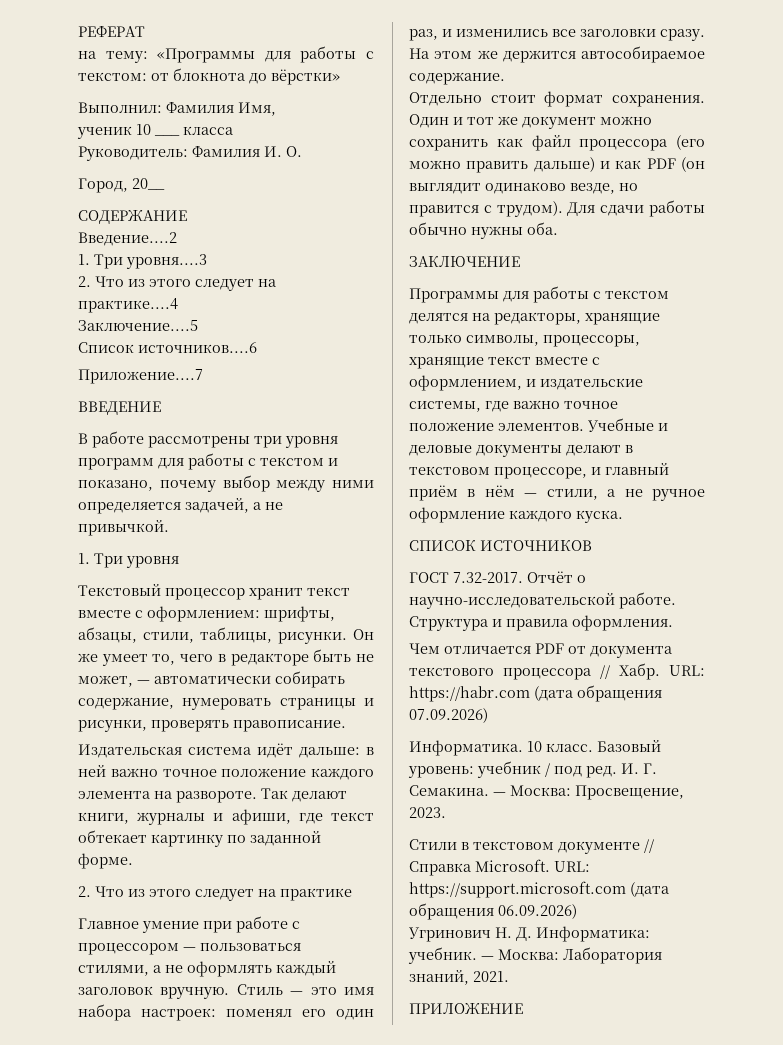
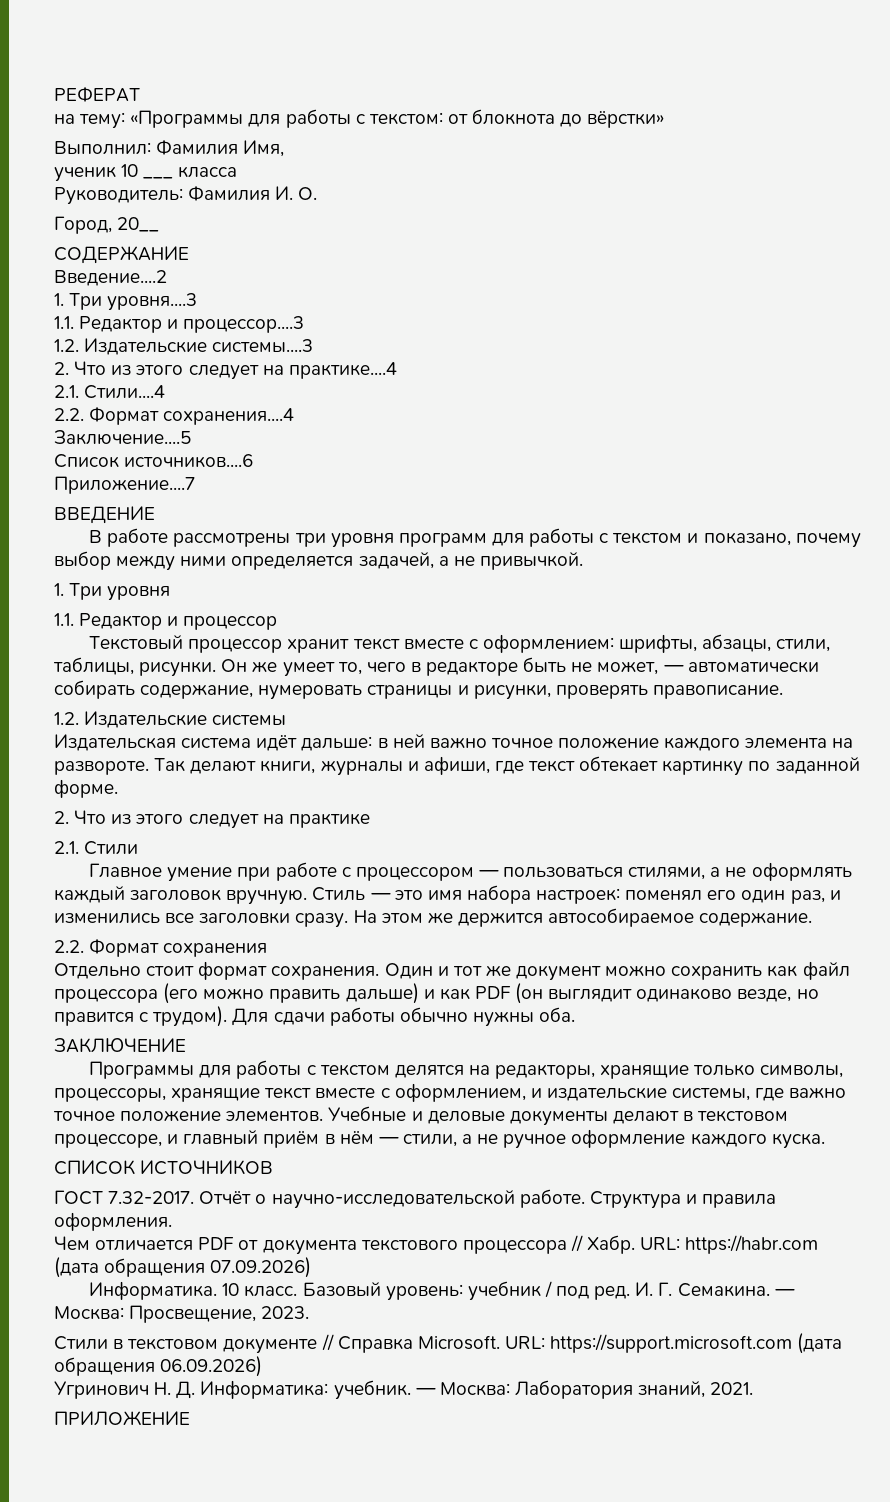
+ 1.1. Редактор и процессор....3
+ 1.2. Издательские системы....3
+ 2.1. Стили....4
+ 2.2. Формат сохранения....4
+ 1.1. Редактор и процессор
+ 1.2. Издательские системы
+ 2.1. Стили
+ 2.2. Формат сохранения

